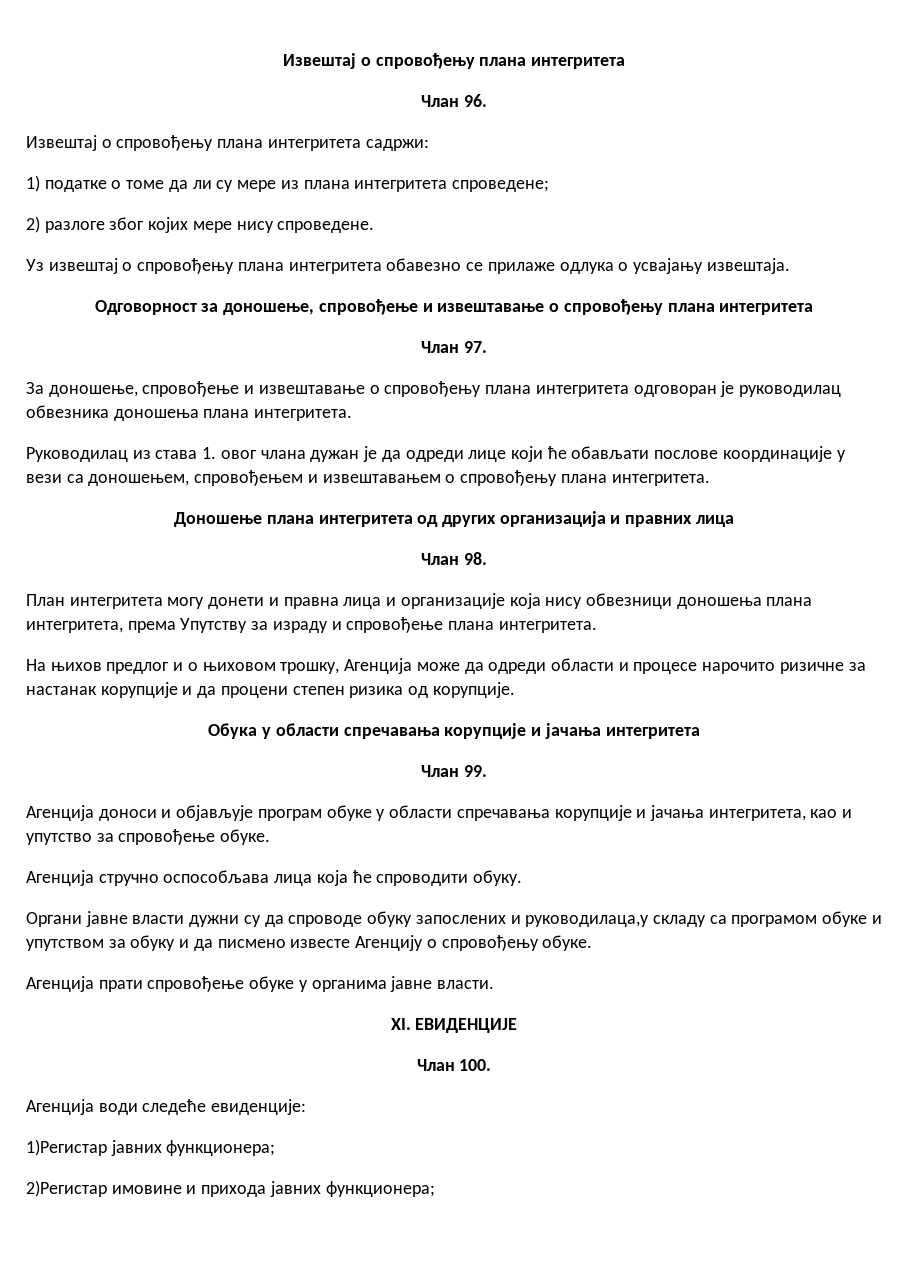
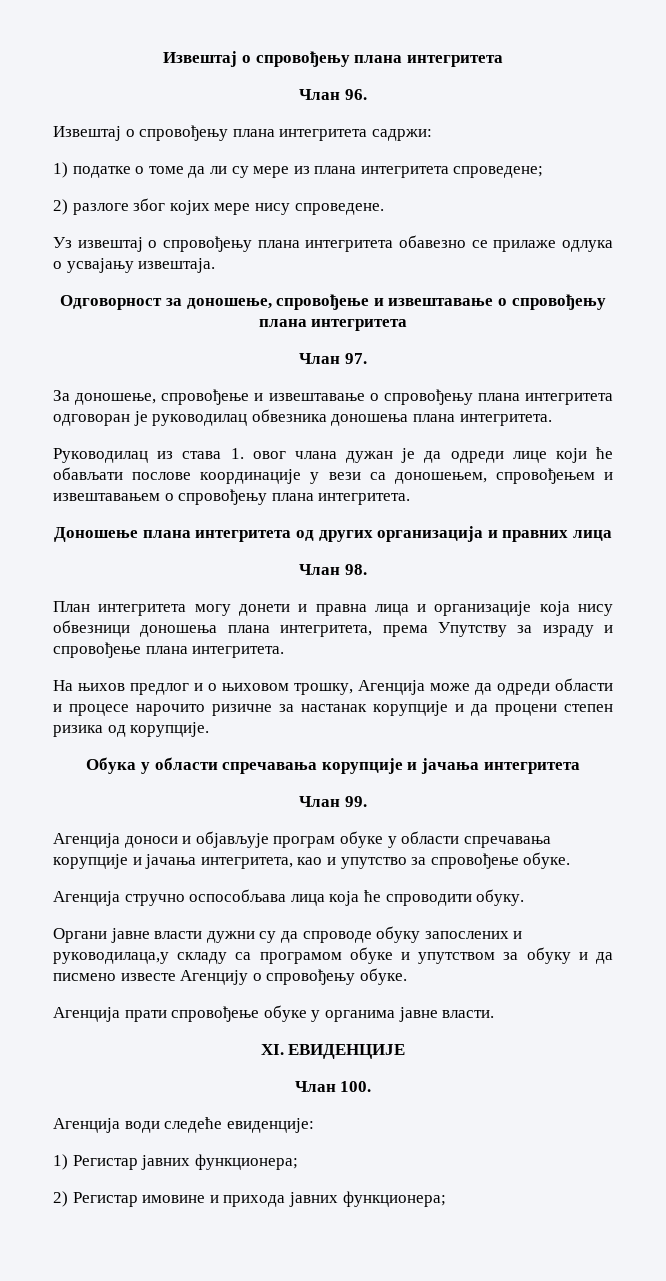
- 1)Регистар јавних функционера;
+ 1) Регистар јавних функционера;
- 2)Регистар имовине и прихода јавних функционера;
+ 2) Регистар имовине и прихода јавних функционера;

